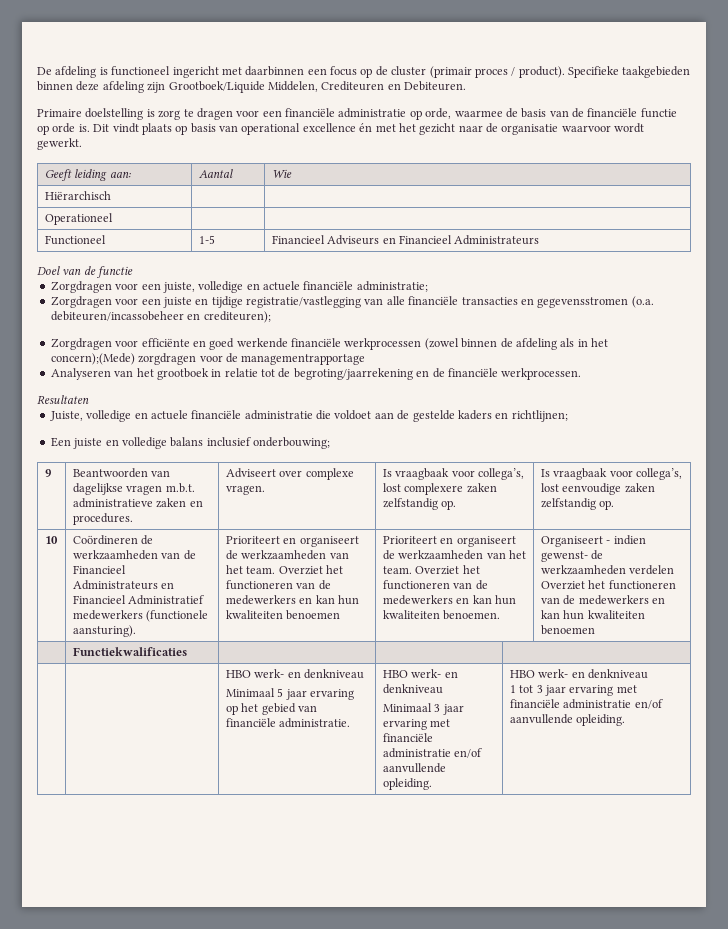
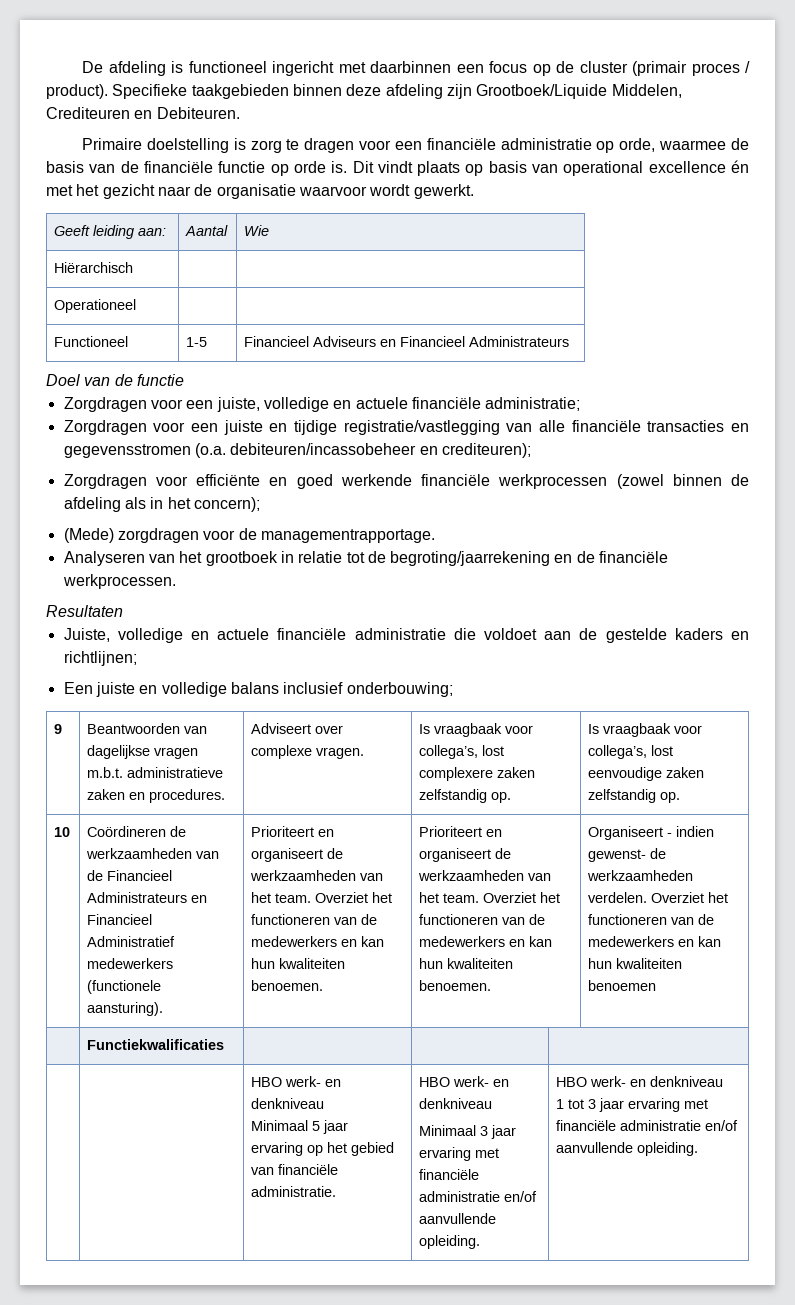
- Zorgdragen voor efficiënte en goed werkende financiële werkprocessen (zowel binnen de afdeling als in het concern);(Mede) zorgdragen voor de managementrapportage
+ Zorgdragen voor efficiënte en goed werkende financiële werkprocessen (zowel binnen de afdeling als in het concern);
+ (Mede) zorgdragen voor de managementrapportage.
- Coördineren de werkzaamheden van de Financieel Administrateurs en Financieel Administratief medewerkers (functionele aansturing). | Prioriteert en organiseert de werkzaamheden van het team. Overziet het functioneren van de medewerkers en kan hun kwaliteiten benoemen
+ Coördineren de werkzaamheden van de Financieel Administrateurs en Financieel Administratief medewerkers (functionele aansturing). | Prioriteert en organiseert de werkzaamheden van het team. Overziet het functioneren van de medewerkers en kan hun kwaliteiten benoemen.
- Organiseert - indien gewenst- de werkzaamheden verdelen Overziet het functioneren van de medewerkers en kan hun kwaliteiten benoemen
+ Organiseert - indien gewenst- de werkzaamheden verdelen. Overziet het functioneren van de medewerkers en kan hun kwaliteiten benoemen

